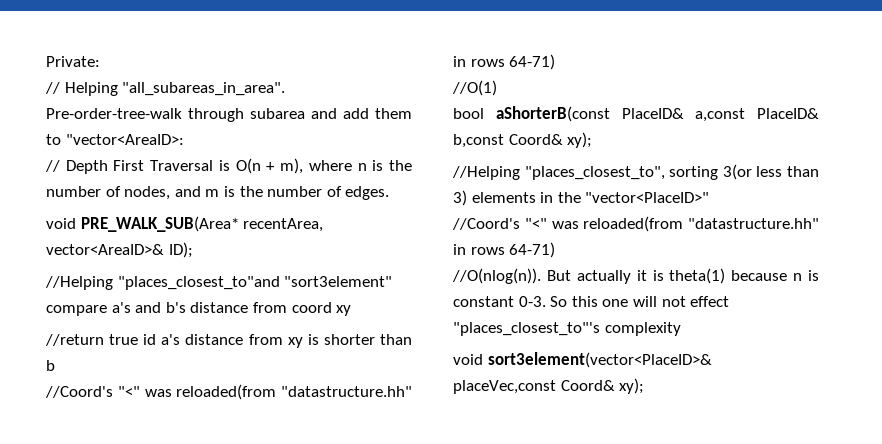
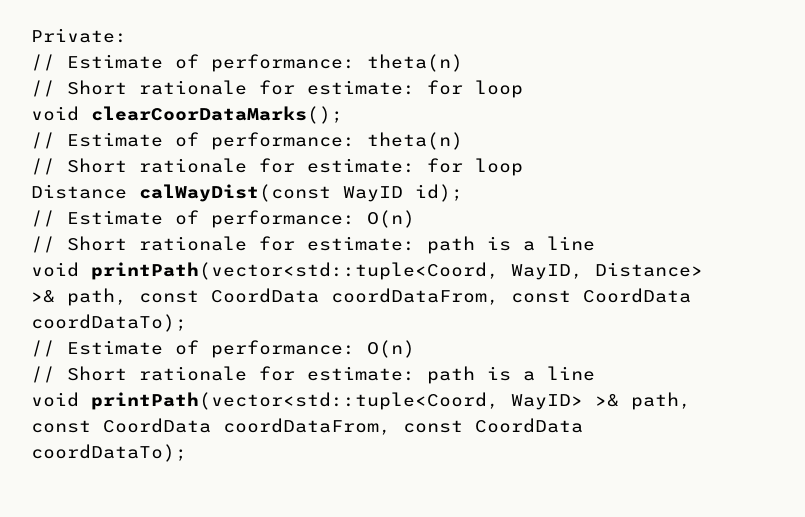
  Private:
- // Helping "all_subareas_in_area". Pre-order-tree-walk through subarea and add them to "vector<AreaID>:
- // Depth First Traversal is O(n + m), where n is the number of nodes, and m is the number of edges.
- void PRE_WALK_SUB(Area* recentArea, vector<AreaID>& ID);
- //Helping "places_closest_to"and "sort3element" compare a's and b's distance from coord xy
- //return true id a's distance from xy is shorter than b
- //Coord's "<" was reloaded(from "datastructure.hh" in rows 64-71)
- //O(1)
- bool aShorterB(const PlaceID& a,const PlaceID& b,const Coord& xy);
- //Helping "places_closest_to", sorting 3(or less than 3) elements in the "vector<PlaceID>"
- //Coord's "<" was reloaded(from "datastructure.hh" in rows 64-71)
- //O(nlog(n)). But actually it is theta(1) because n is constant 0-3. So this one will not effect "places_closest_to"'s complexity
- void sort3element(vector<PlaceID>& placeVec,const Coord& xy);
+ // Estimate of performance: theta(n)
+ // Short rationale for estimate: for loop
+ void clearCoorDataMarks();
+ // Estimate of performance: theta(n)
+ // Short rationale for estimate: for loop
+ Distance calWayDist(const WayID id);
+ // Estimate of performance: O(n)
+ // Short rationale for estimate: path is a line
+ void printPath(vector<std::tuple<Coord, WayID, Distance> >& path, const CoordData coordDataFrom, const CoordData coordDataTo);
+ // Estimate of performance: O(n)
+ // Short rationale for estimate: path is a line
+ void printPath(vector<std::tuple<Coord, WayID> >& path, const CoordData coordDataFrom, const CoordData coordDataTo);

